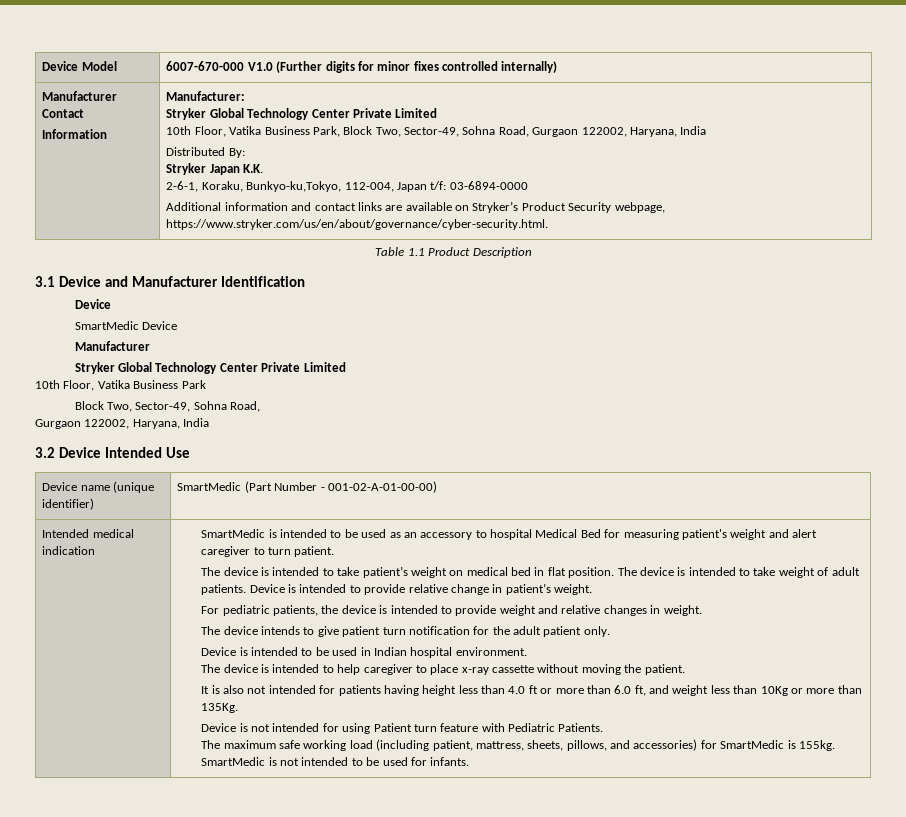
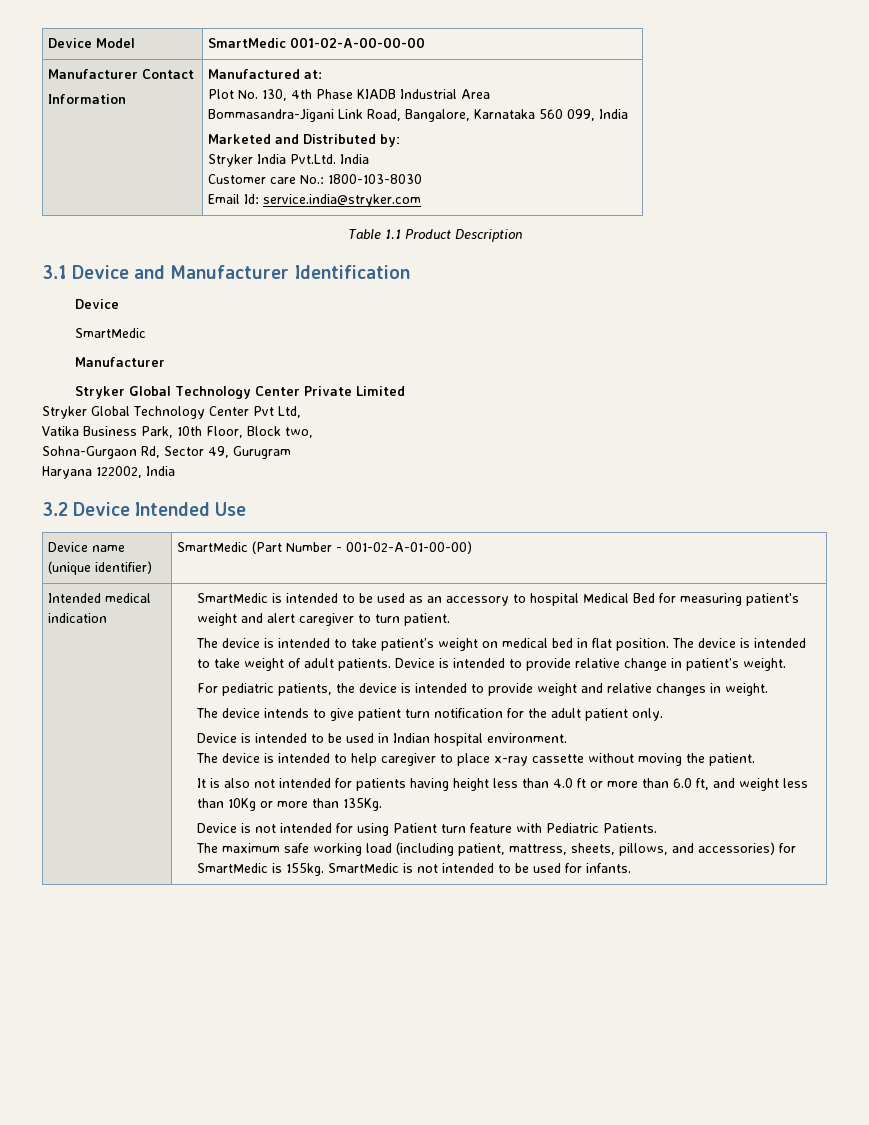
- Device Model | 6007-670-000 V1.0 (Further digits for minor fixes controlled internally)
+ Device Model | SmartMedic 001-02-A-00-00-00
  Manufacturer Contact
- Information | Manufacturer:
- Stryker Global Technology Center Private Limited
- 10th Floor, Vatika Business Park, Block Two, Sector-49, Sohna Road, Gurgaon 122002, Haryana, India
- Distributed By:
- Stryker Japan K.K.
- 2-6-1, Koraku, Bunkyo-ku,Tokyo, 112-004, Japan t/f: 03-6894-0000
- Additional information and contact links are available on Stryker’s Product Security webpage, https://www.stryker.com/us/en/about/governance/cyber-security.html.
+ Information | Manufactured at:
+ Plot No. 130, 4th Phase KIADB Industrial Area
+ Bommasandra-Jigani Link Road, Bangalore, Karnataka 560 099, India
+ Marketed and Distributed by:
+ Stryker India Pvt.Ltd. India
+ Customer care No.: 1800-103-8030
+ Email Id: service.india@stryker.com
  3.1 Device and Manufacturer Identification
  Device
- SmartMedic Device
+ SmartMedic
- 10th Floor, Vatika Business Park
- Block Two, Sector-49, Sohna Road,
- Gurgaon 122002, Haryana, India
+ Stryker Global Technology Center Pvt Ltd,
+ Vatika Business Park, 10th Floor, Block two,
+ Sohna-Gurgaon Rd, Sector 49, Gurugram
+ Haryana 122002, India

